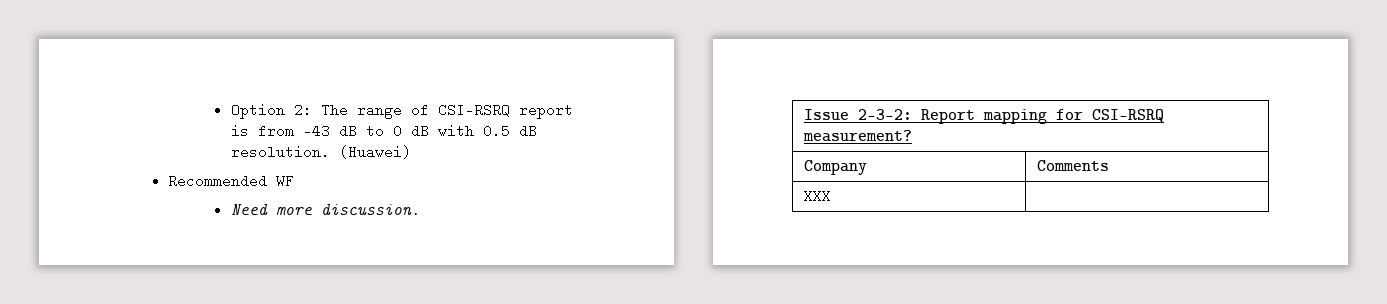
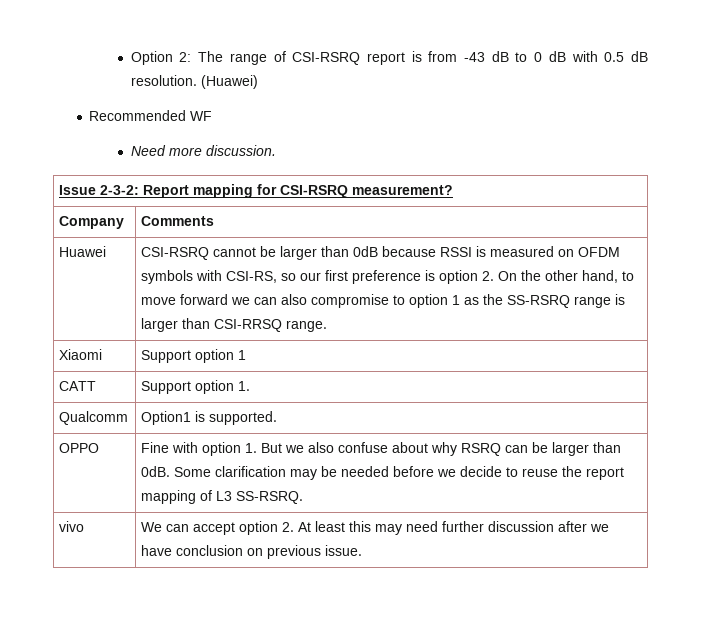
- XXX
+ Huawei | CSI-RSRQ cannot be larger than 0dB because RSSI is measured on OFDM symbols with CSI-RS, so our first preference is option 2. On the other hand, to move forward we can also compromise to option 1 as the SS-RSRQ range is larger than CSI-RRSQ range.
+ Xiaomi | Support option 1
+ CATT | Support option 1.
+ Qualcomm | Option1 is supported.
+ OPPO | Fine with option 1. But we also confuse about why RSRQ can be larger than 0dB. Some clarification may be needed before we decide to reuse the report mapping of L3 SS-RSRQ.
+ vivo | We can accept option 2. At least this may need further discussion after we have conclusion on previous issue.

